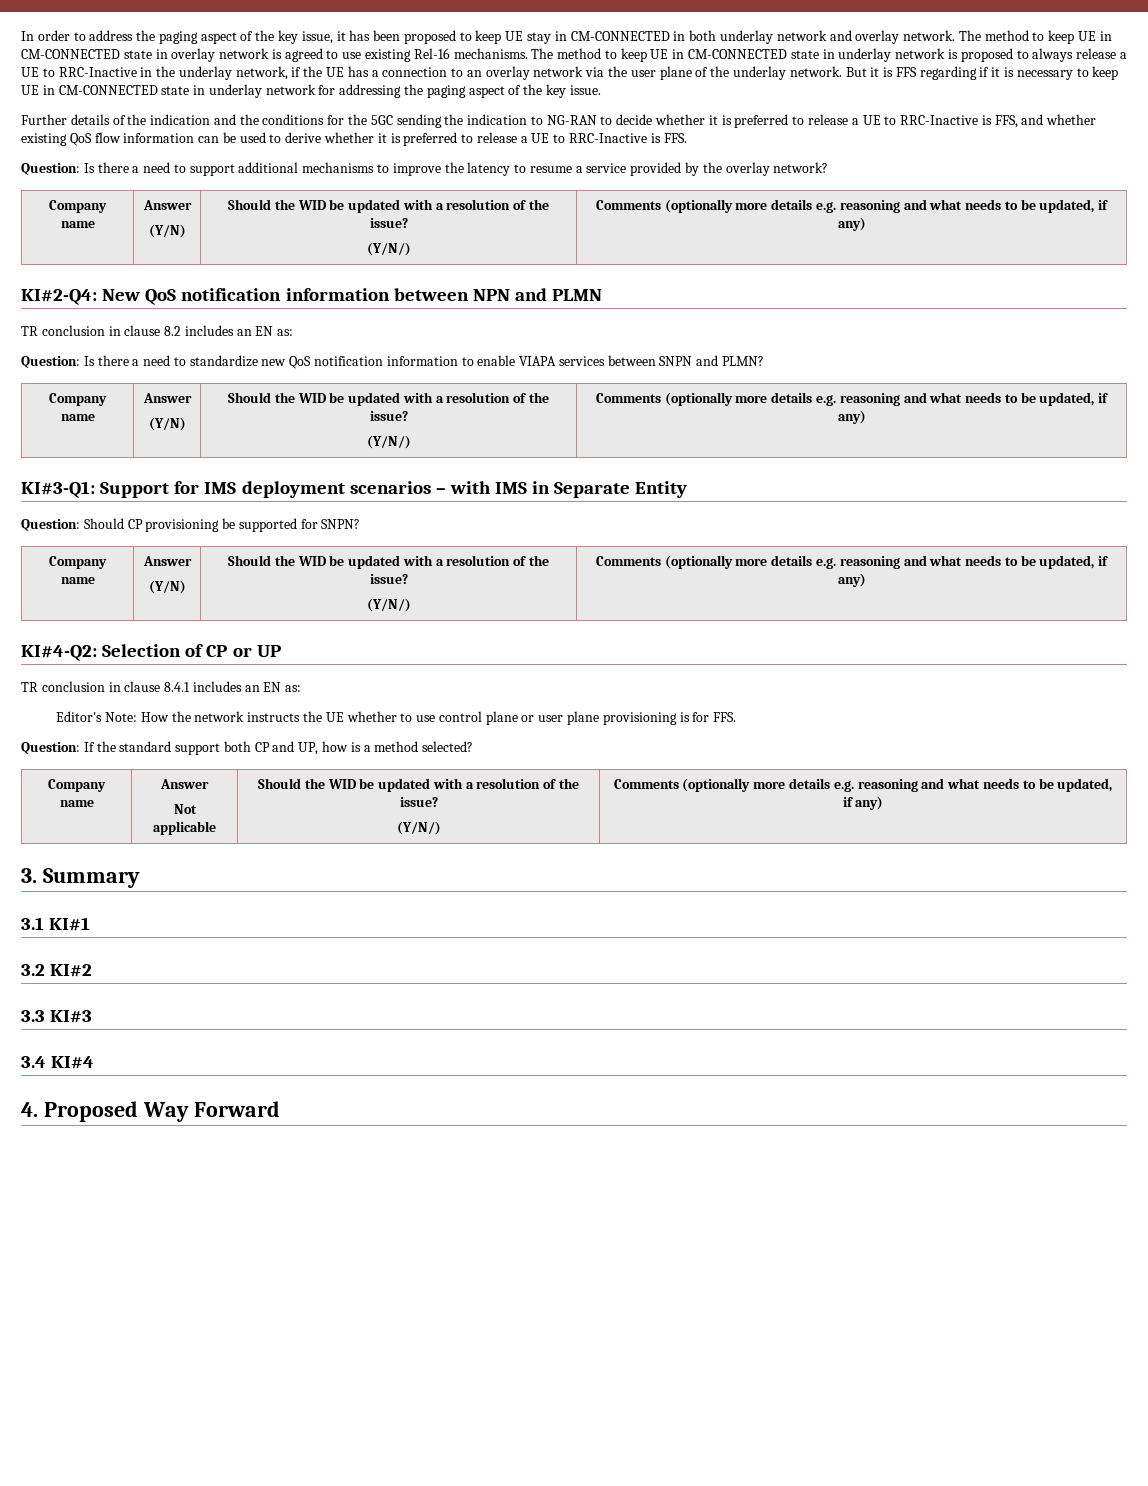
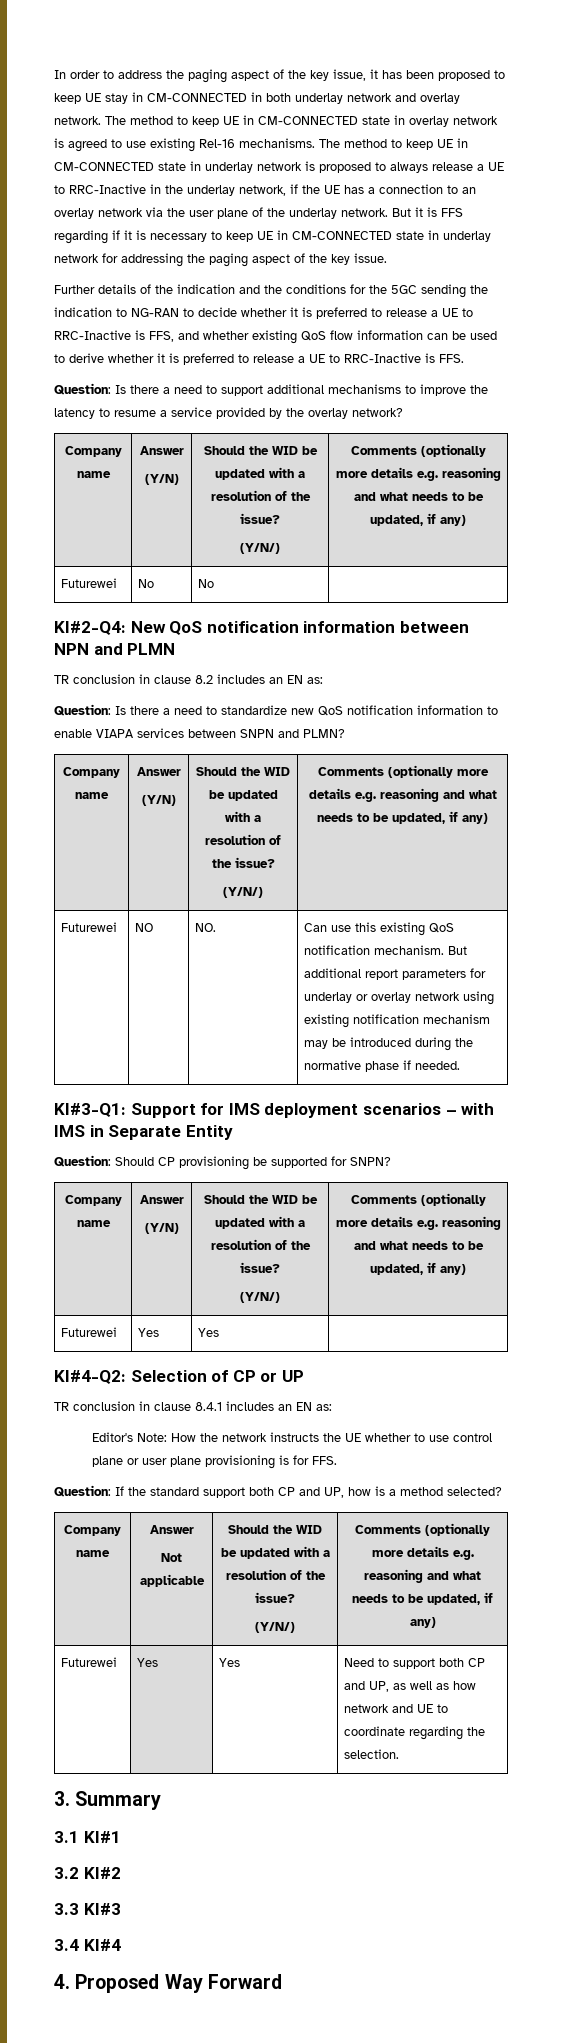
+ Futurewei | No | No |
+ Futurewei | NO | NO. | Can use this existing QoS notification mechanism. But additional report parameters for underlay or overlay network using existing notification mechanism may be introduced during the normative phase if needed.
  Question: Should CP provisioning be supported for SNPN?
  Company name | Answer
  (Y/N) | Should the WID be updated with a resolution of the issue?
  (Y/N/) | Comments (optionally more details e.g. reasoning and what needs to be updated, if any)
+ Futurewei | Yes | Yes |
+ Futurewei | Yes | Yes | Need to support both CP and UP, as well as how network and UE to coordinate regarding the selection.

